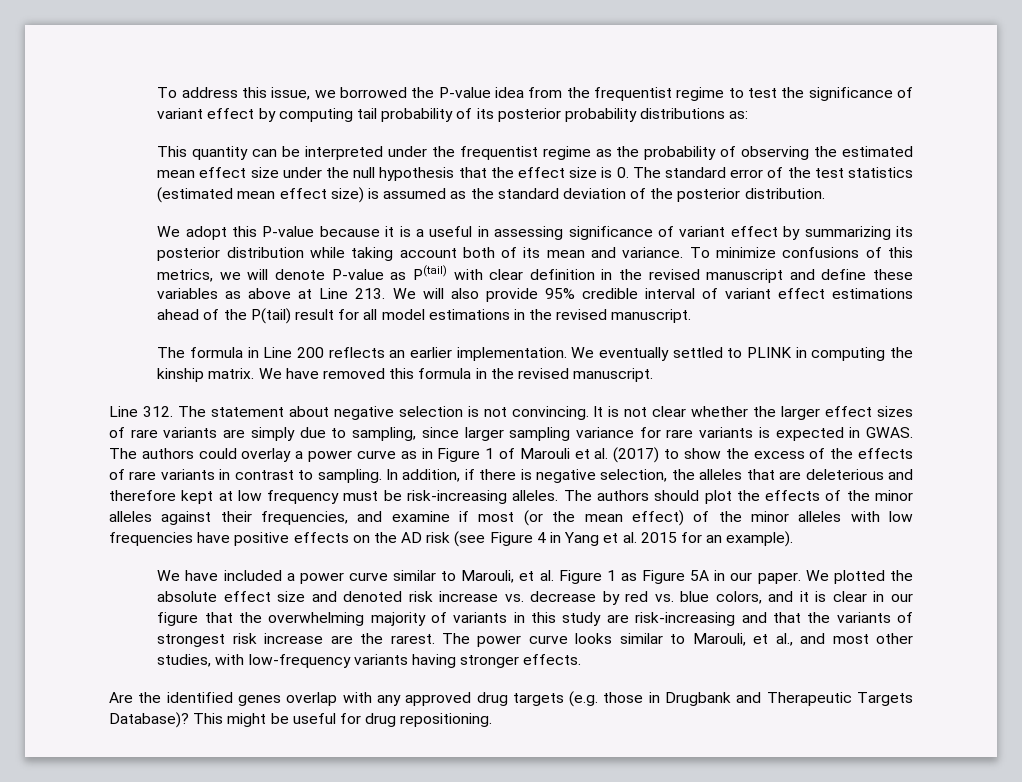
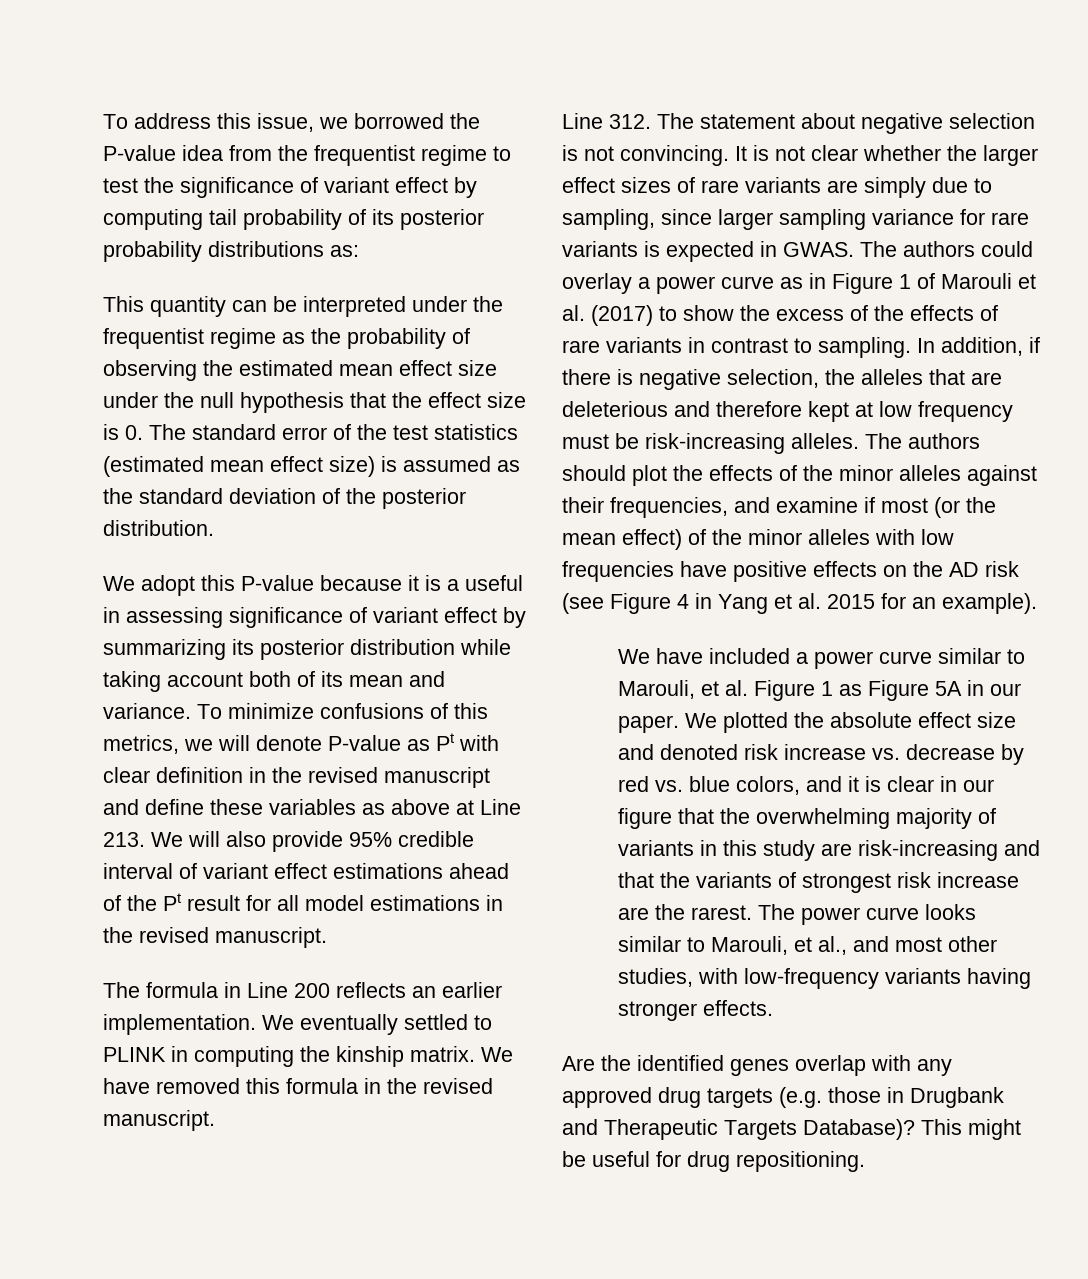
- To minimize confusions of this metrics, we will denote P-value as P(tail) with clear definition in the revised manuscript and define these variables as above at Line 213. We will also provide 95% credible interval of variant effect estimations ahead of the P(tail) result for all model estimations in the revised manuscript.
+ To minimize confusions of this metrics, we will denote P-value as Pt with clear definition in the revised manuscript and define these variables as above at Line 213. We will also provide 95% credible interval of variant effect estimations ahead of the Pt result for all model estimations in the revised manuscript.

